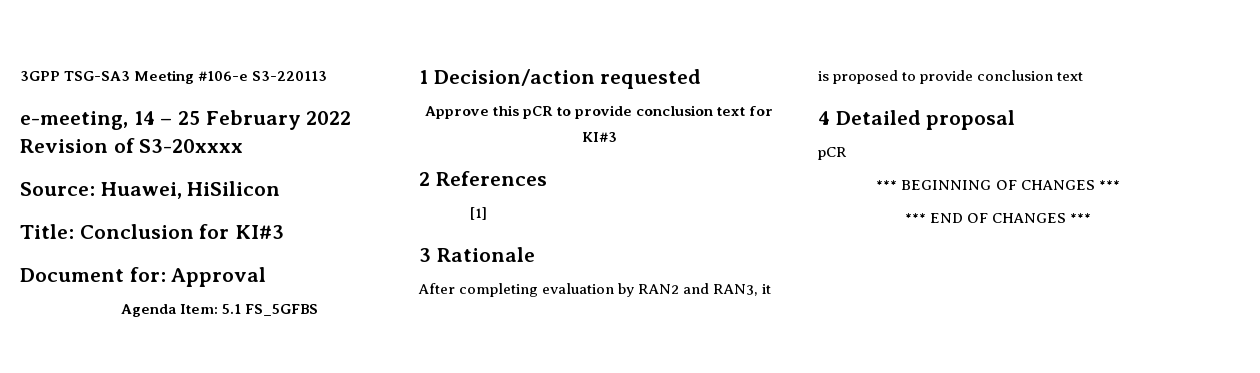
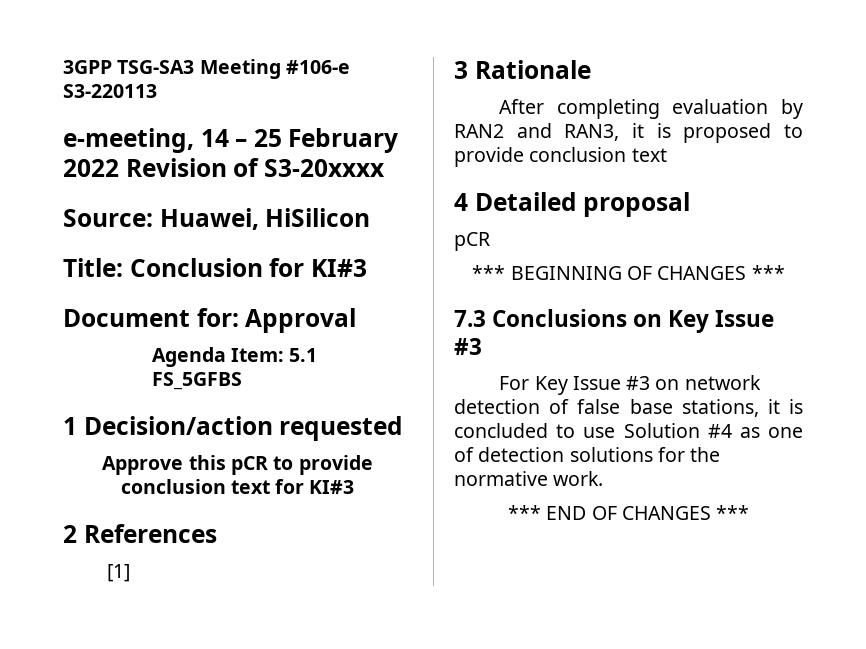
+ 7.3 Conclusions on Key Issue #3
+ For Key Issue #3 on network detection of false base stations, it is concluded to use Solution #4 as one of detection solutions for the normative work.

